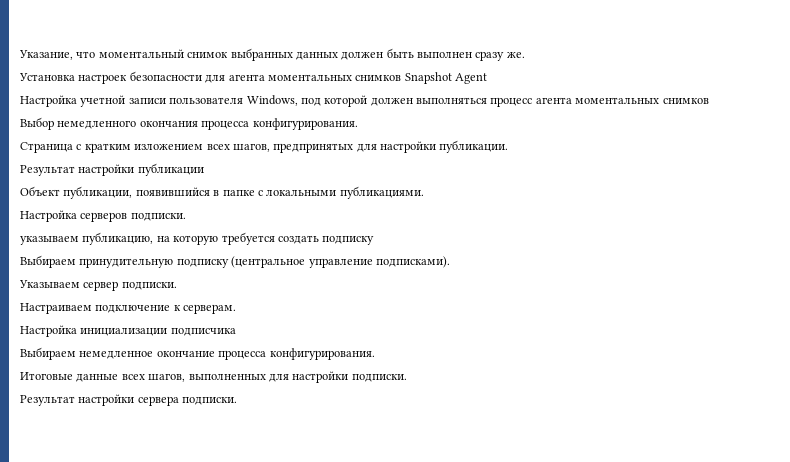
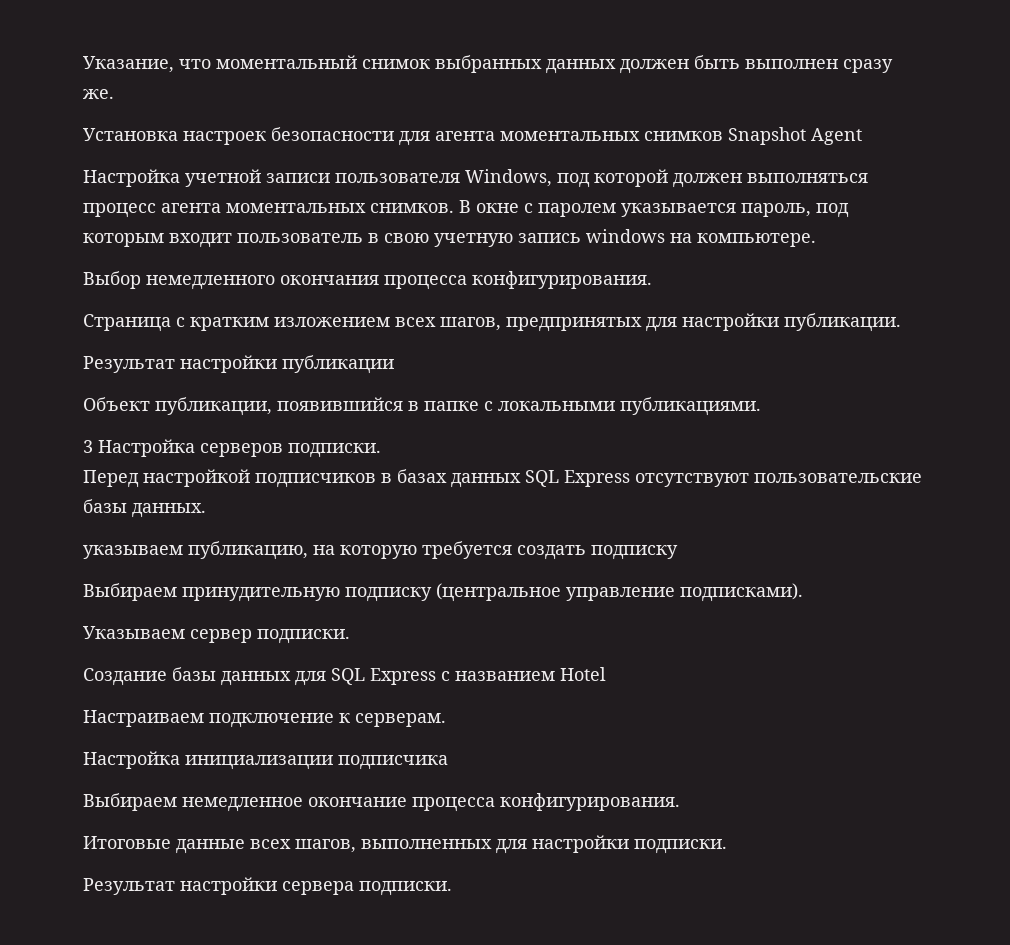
- Настройка учетной записи пользователя Windows, под которой должен выполняться процесс агента моментальных снимков
+ Настройка учетной записи пользователя Windows, под которой должен выполняться процесс агента моментальных снимков. В окне с паролем указывается пароль, под которым входит пользователь в свою учетную запись windows на компьютере.
- Настройка серверов подписки.
+ 3 Настройка серверов подписки.
+ Перед настройкой подписчиков в базах данных SQL Express отсутствуют пользовательские базы данных.
+ Создание базы данных для SQL Express с названием Hotel

